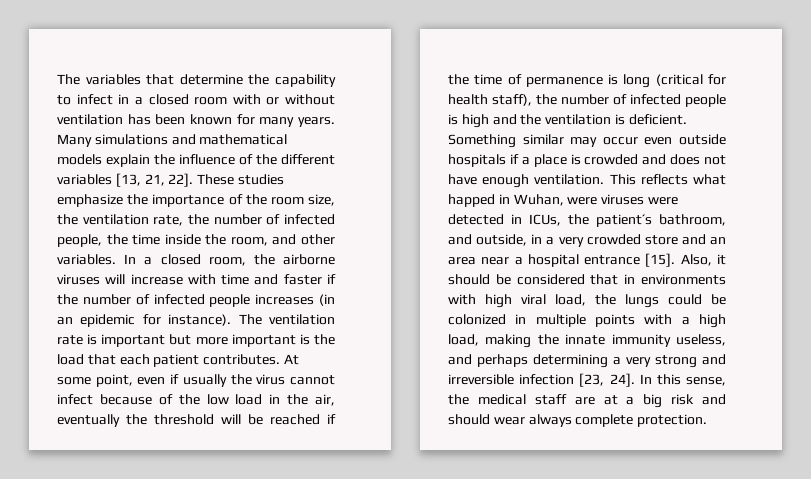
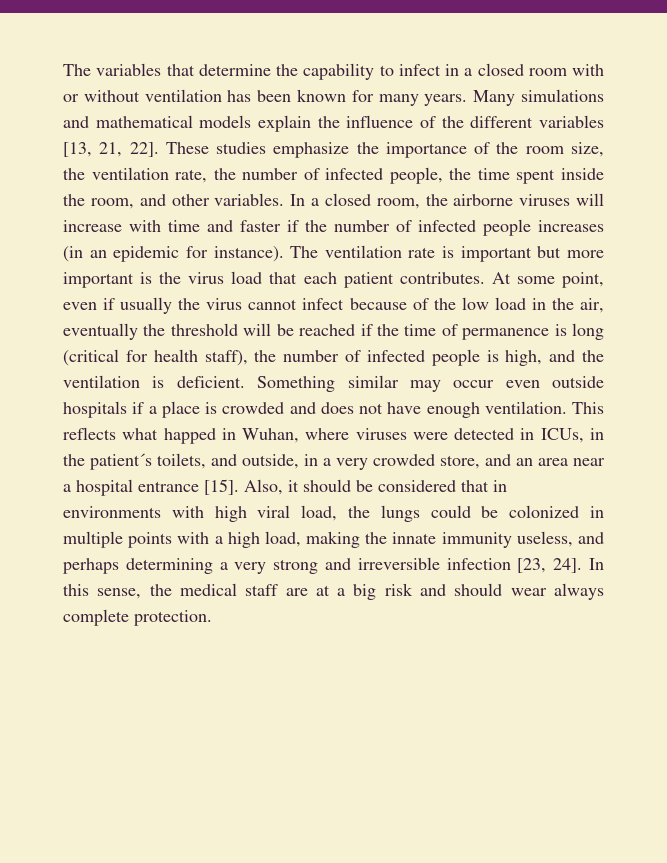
- These studies emphasize the importance of the room size, the ventilation rate, the number of infected people, the time inside the room, and other variables.
+ These studies emphasize the importance of the room size, the ventilation rate, the number of infected people, the time spent inside the room, and other variables.
- The ventilation rate is important but more important is the load that each patient contributes.
+ The ventilation rate is important but more important is the virus load that each patient contributes.
- At some point, even if usually the virus cannot infect because of the low load in the air, eventually the threshold will be reached if the time of permanence is long (critical for health staff), the number of infected people is high and the ventilation is deficient.
+ At some point, even if usually the virus cannot infect because of the low load in the air, eventually the threshold will be reached if the time of permanence is long (critical for health staff), the number of infected people is high, and the ventilation is deficient.
- This reflects what happed in Wuhan, were viruses were detected in ICUs, the patient´s bathroom, and outside, in a very crowded store and an area near a hospital entrance [15].
+ This reflects what happed in Wuhan, where viruses were detected in ICUs, in the patient´s toilets, and outside, in a very crowded store, and an area near a hospital entrance [15].

